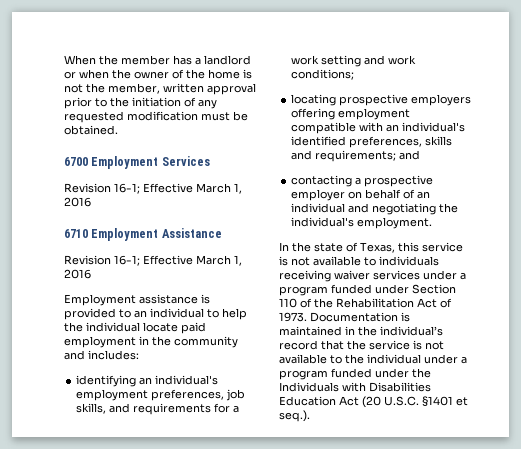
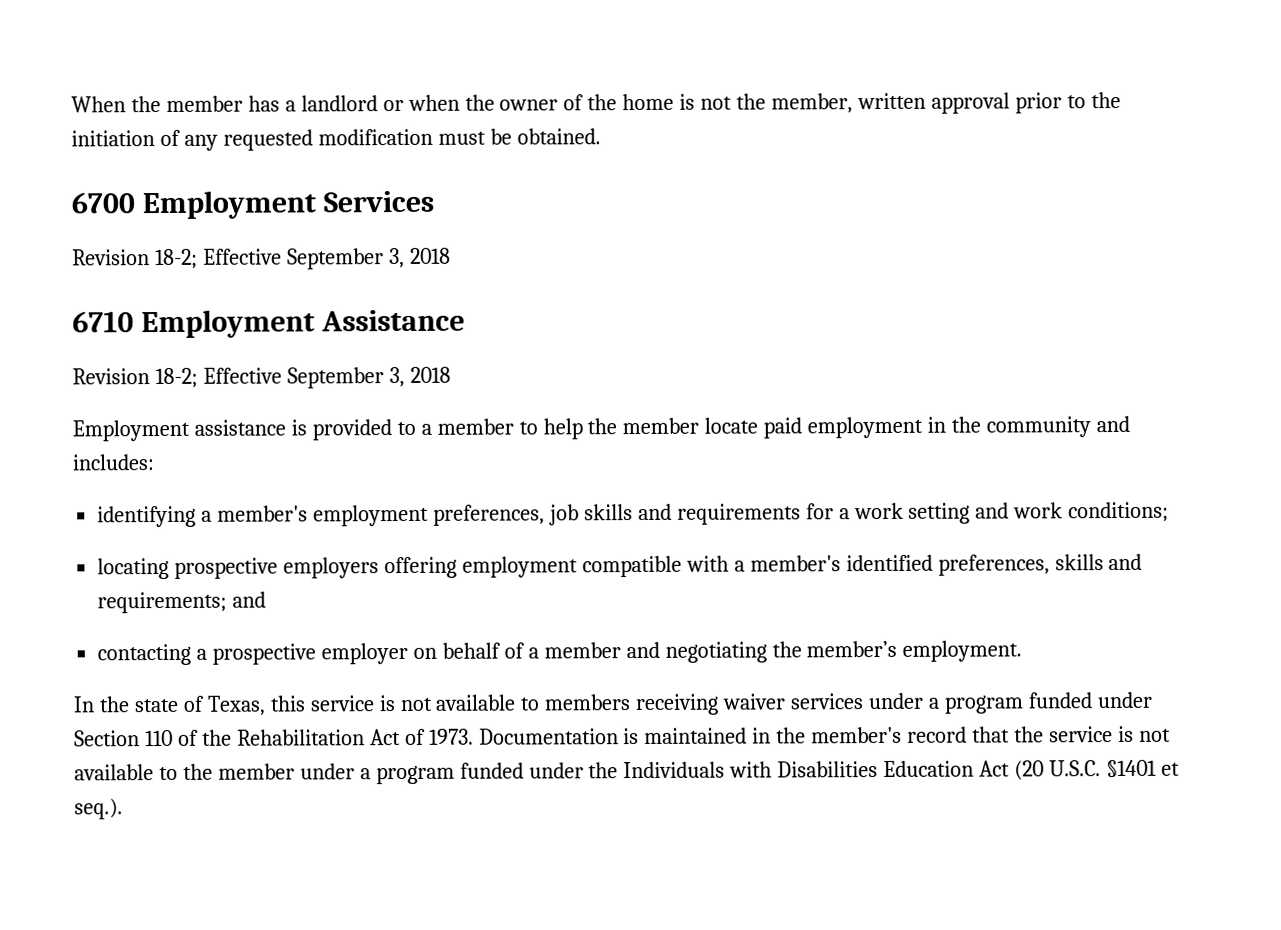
  6700 Employment Services
- Revision 16-1; Effective March 1, 2016
+ Revision 18-2; Effective September 3, 2018
  6710 Employment Assistance
- Revision 16-1; Effective March 1, 2016
+ Revision 18-2; Effective September 3, 2018
- Employment assistance is provided to an individual to help the individual locate paid employment in the community and includes:
+ Employment assistance is provided to a member to help the member locate paid employment in the community and includes:
- identifying an individual's employment preferences, job skills, and requirements for a work setting and work conditions;
+ identifying a member's employment preferences, job skills and requirements for a work setting and work conditions;
- locating prospective employers offering employment compatible with an individual's identified preferences, skills and requirements; and
+ locating prospective employers offering employment compatible with a member's identified preferences, skills and requirements; and
- contacting a prospective employer on behalf of an individual and negotiating the individual's employment.
+ contacting a prospective employer on behalf of a member and negotiating the member’s employment.
- In the state of Texas, this service is not available to individuals receiving waiver services under a program funded under Section 110 of the Rehabilitation Act of 1973.
+ In the state of Texas, this service is not available to members receiving waiver services under a program funded under Section 110 of the Rehabilitation Act of 1973.
- Documentation is maintained in the individual’s record that the service is not available to the individual under a program funded under the Individuals with Disabilities Education Act (20 U.S.C. §1401 et seq.).
+ Documentation is maintained in the member's record that the service is not available to the member under a program funded under the Individuals with Disabilities Education Act (20 U.S.C. §1401 et seq.).

